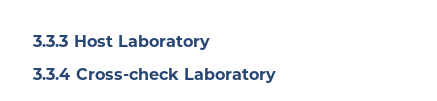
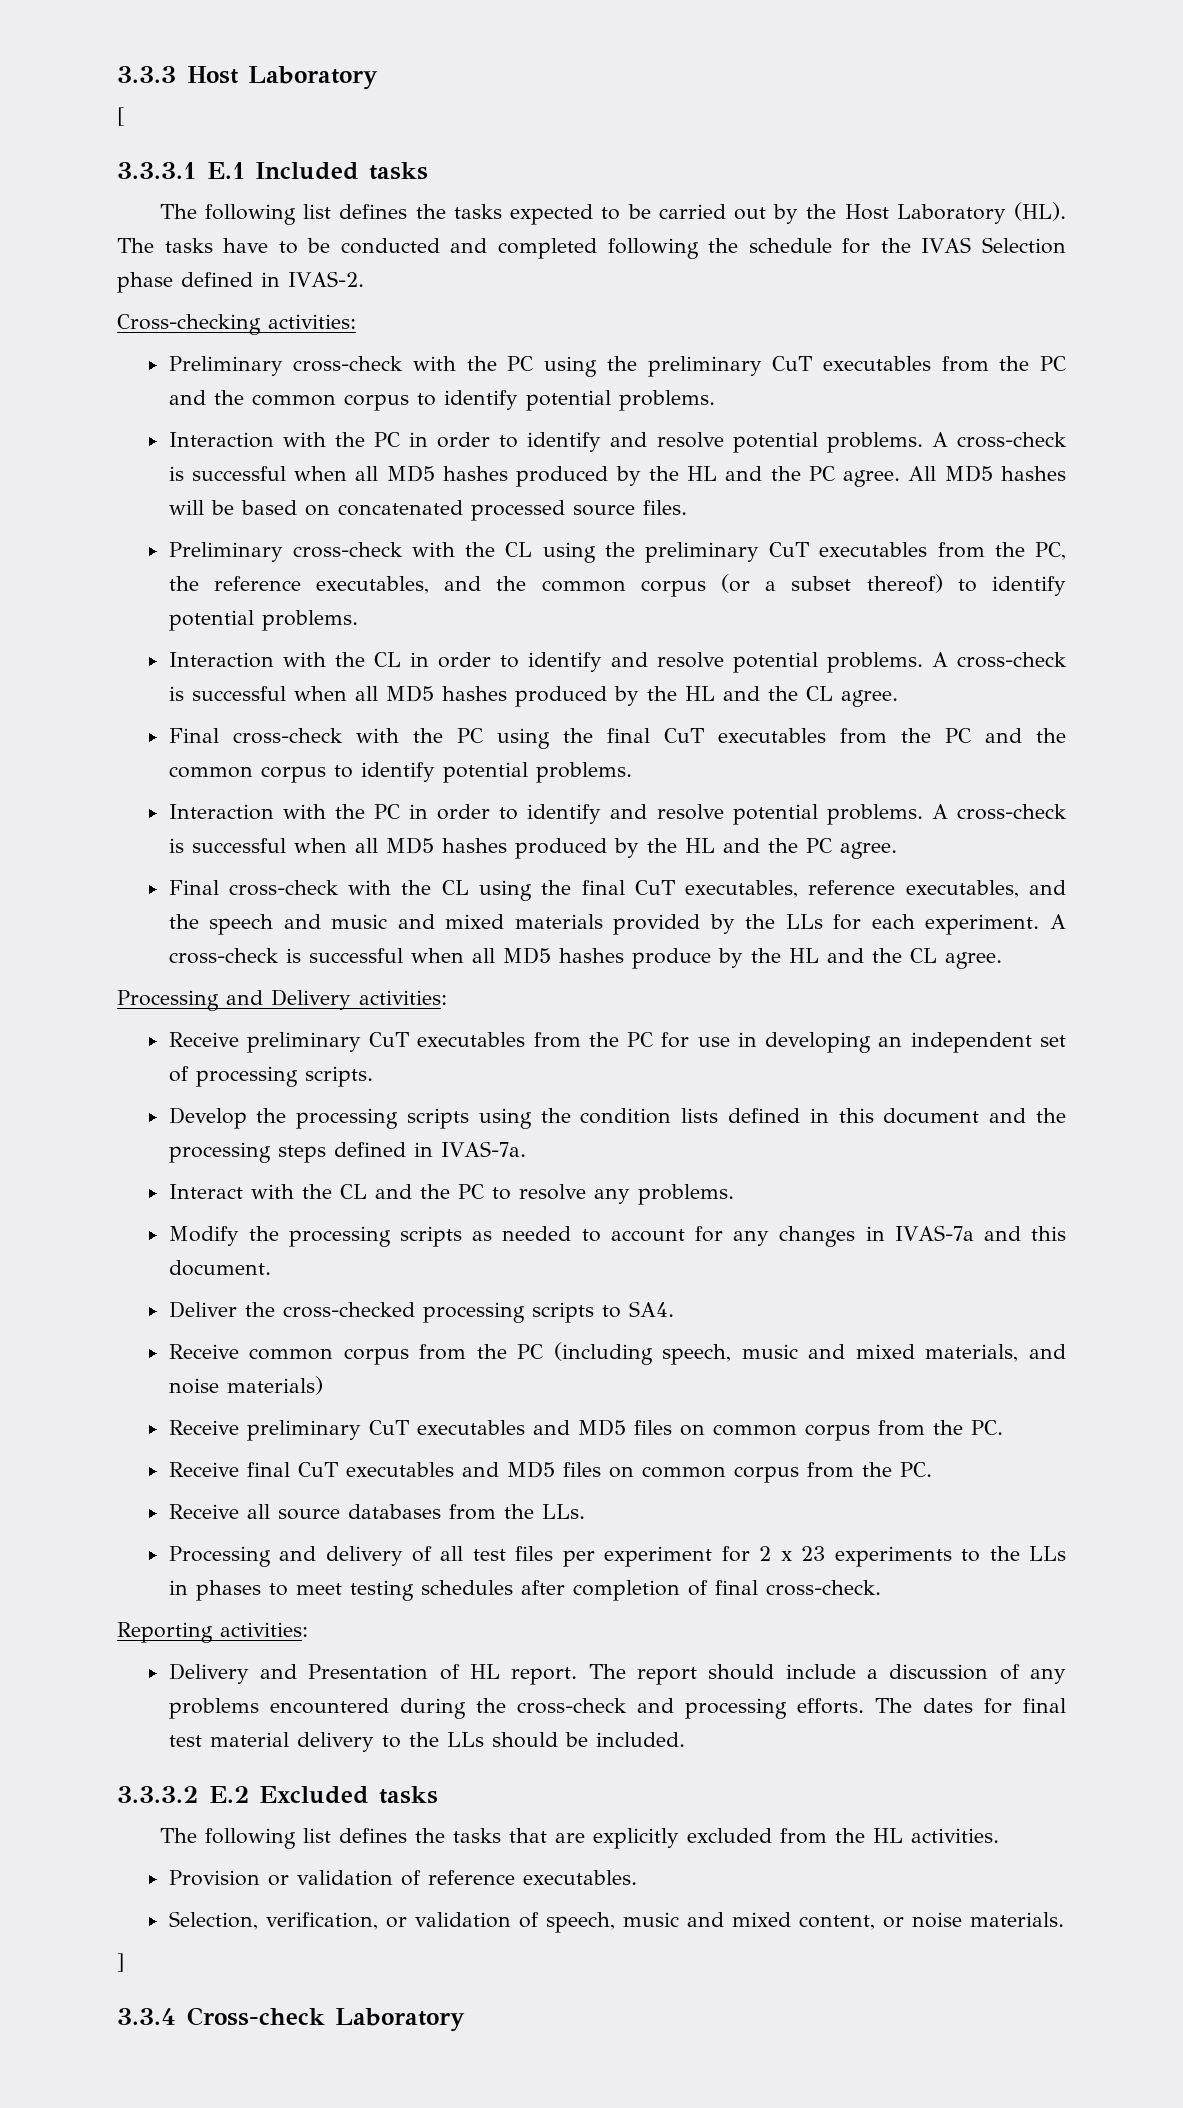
+ [
+ 3.3.3.1 E.1 Included tasks
+ The following list defines the tasks expected to be carried out by the Host Laboratory (HL). The tasks have to be conducted and completed following the schedule for the IVAS Selection phase defined in IVAS-2.
+ Cross-checking activities:
+ Preliminary cross-check with the PC using the preliminary CuT executables from the PC and the common corpus to identify potential problems.
+ Interaction with the PC in order to identify and resolve potential problems. A cross-check is successful when all MD5 hashes produced by the HL and the PC agree. All MD5 hashes will be based on concatenated processed source files.
+ Preliminary cross-check with the CL using the preliminary CuT executables from the PC, the reference executables, and the common corpus (or a subset thereof) to identify potential problems.
+ Interaction with the CL in order to identify and resolve potential problems. A cross-check is successful when all MD5 hashes produced by the HL and the CL agree.
+ Final cross-check with the PC using the final CuT executables from the PC and the common corpus to identify potential problems.
+ Interaction with the PC in order to identify and resolve potential problems. A cross-check is successful when all MD5 hashes produced by the HL and the PC agree.
+ Final cross-check with the CL using the final CuT executables, reference executables, and the speech and music and mixed materials provided by the LLs for each experiment. A cross-check is successful when all MD5 hashes produce by the HL and the CL agree.
+ Processing and Delivery activities:
+ Receive preliminary CuT executables from the PC for use in developing an independent set of processing scripts.
+ Develop the processing scripts using the condition lists defined in this document and the processing steps defined in IVAS-7a.
+ Interact with the CL and the PC to resolve any problems.
+ Modify the processing scripts as needed to account for any changes in IVAS-7a and this document.
+ Deliver the cross-checked processing scripts to SA4.
+ Receive common corpus from the PC (including speech, music and mixed materials, and noise materials)
+ Receive preliminary CuT executables and MD5 files on common corpus from the PC.
+ Receive final CuT executables and MD5 files on common corpus from the PC.
+ Receive all source databases from the LLs.
+ Processing and delivery of all test files per experiment for 2 x 23 experiments to the LLs in phases to meet testing schedules after completion of final cross-check.
+ Reporting activities:
+ Delivery and Presentation of HL report. The report should include a discussion of any problems encountered during the cross-check and processing efforts. The dates for final test material delivery to the LLs should be included.
+ 3.3.3.2 E.2 Excluded tasks
+ The following list defines the tasks that are explicitly excluded from the HL activities.
+ Provision or validation of reference executables.
+ Selection, verification, or validation of speech, music and mixed content, or noise materials.
+ ]

